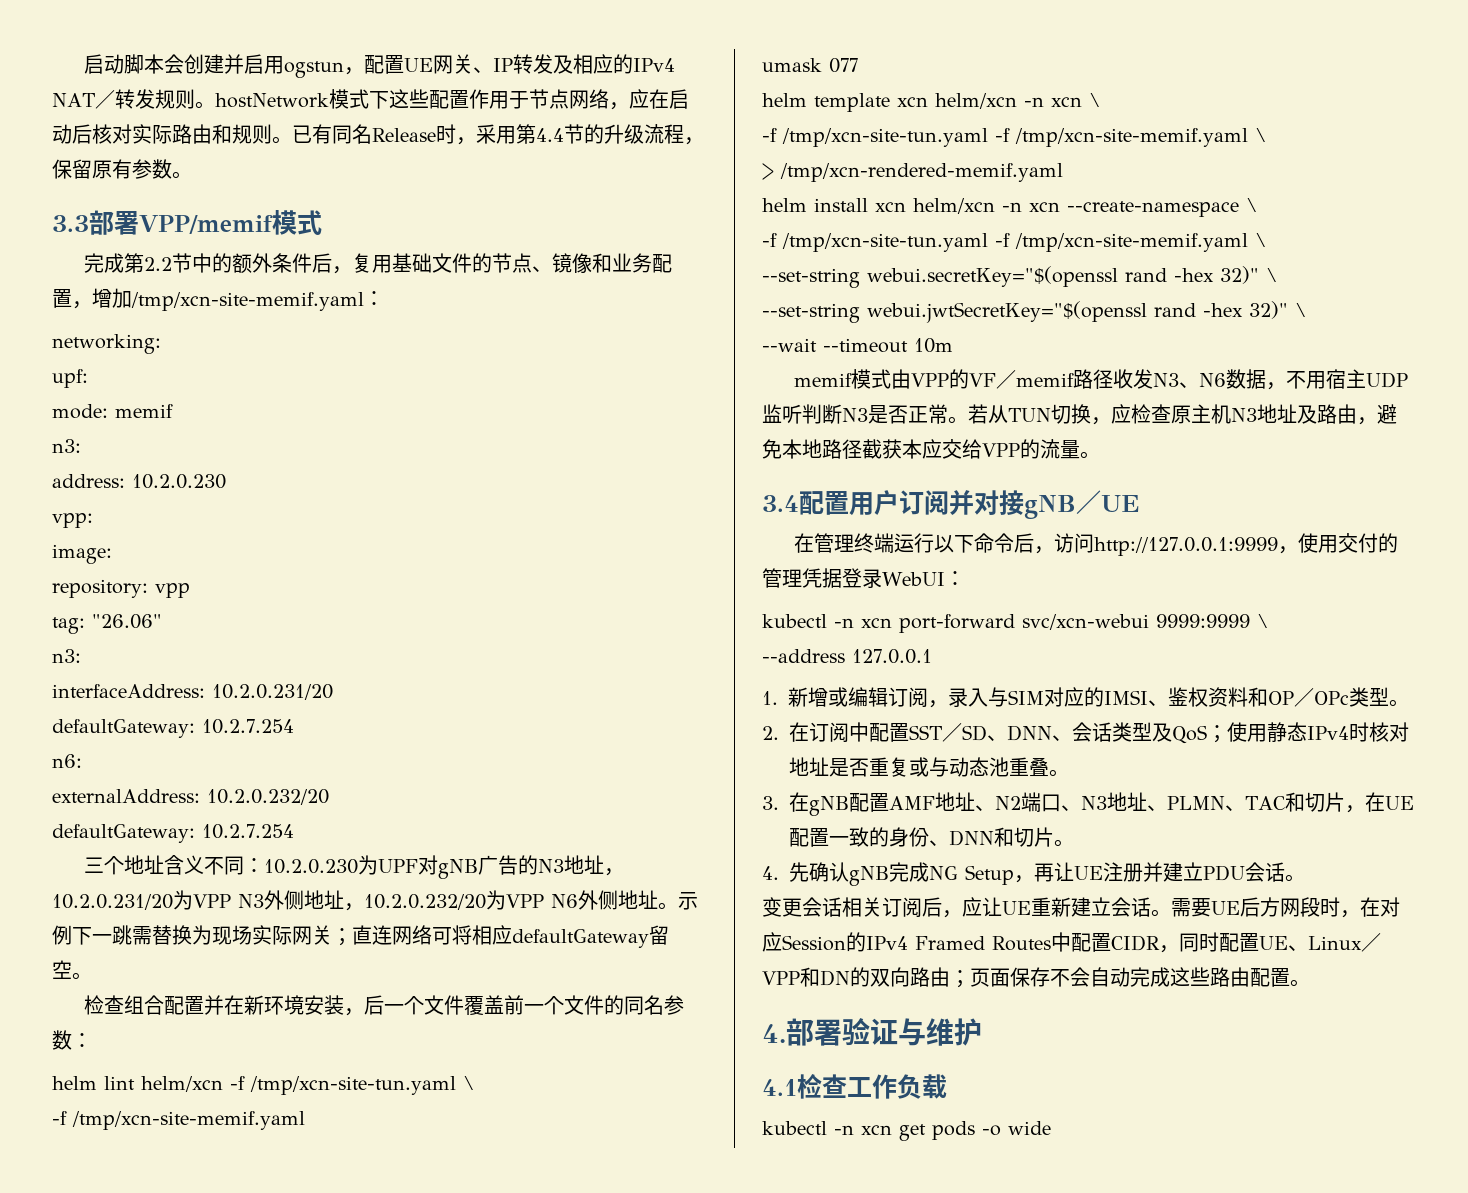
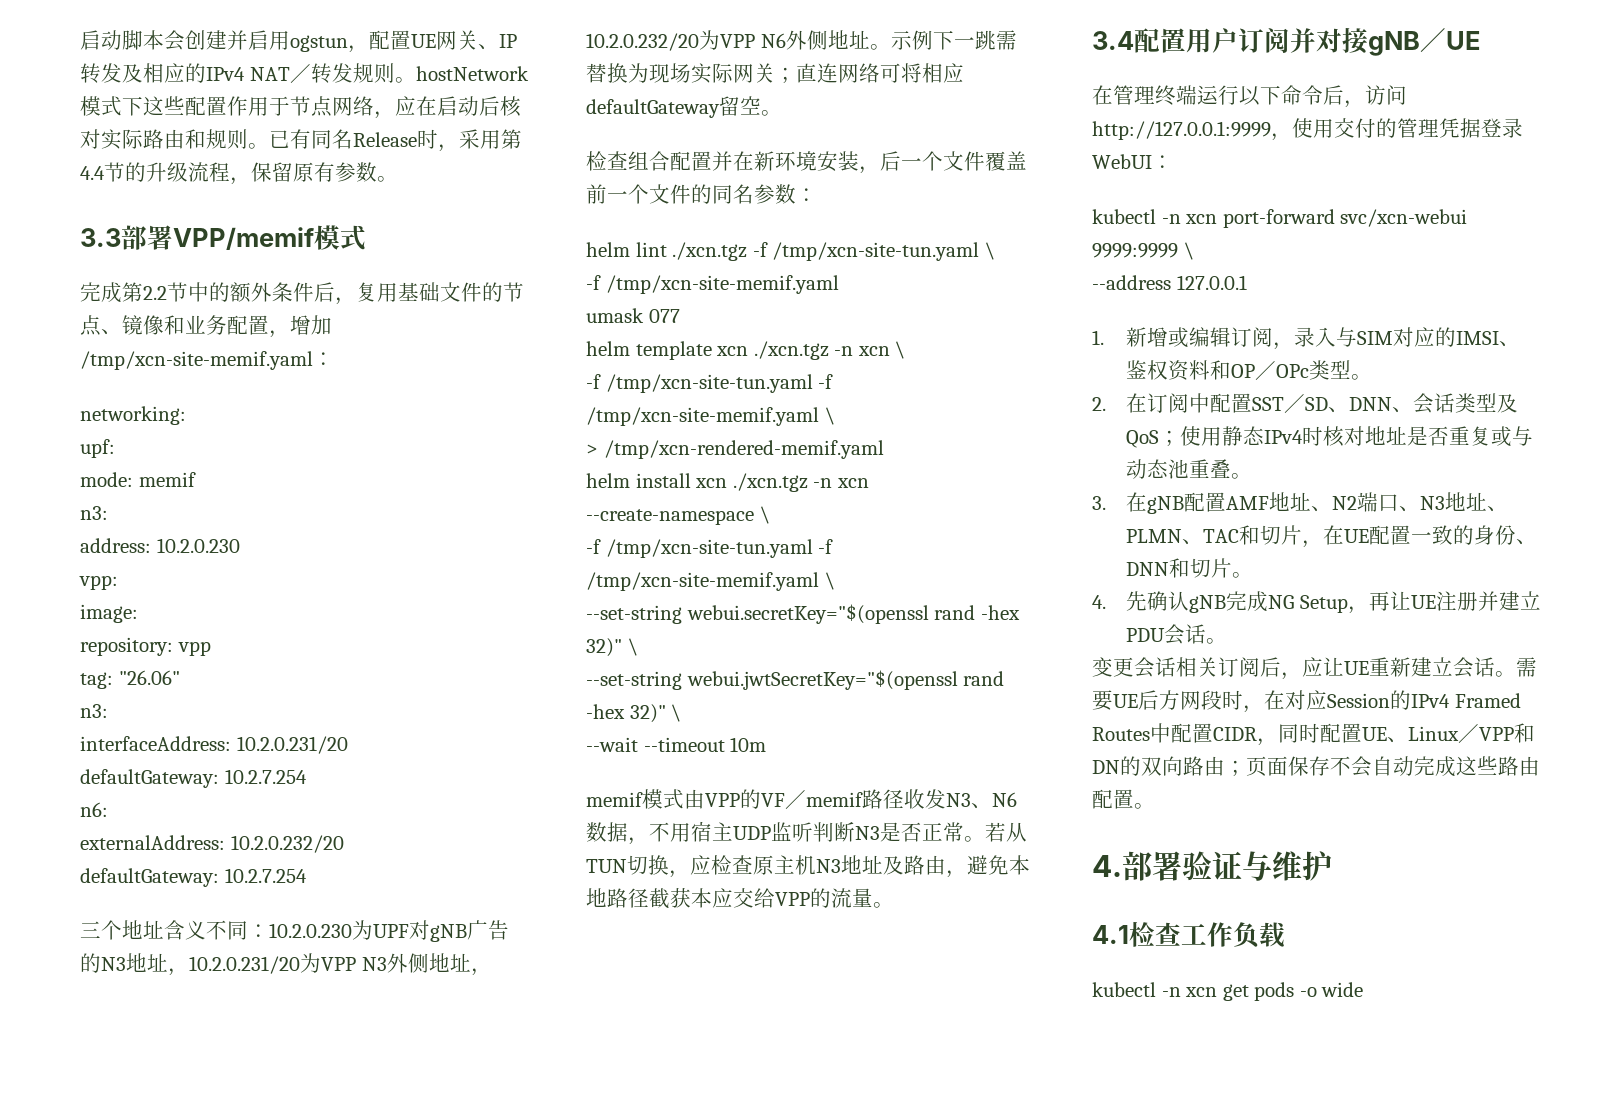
- helm lint helm/xcn -f /tmp/xcn-site-tun.yaml \
+ helm lint ./xcn.tgz -f /tmp/xcn-site-tun.yaml \
- helm template xcn helm/xcn -n xcn \
+ helm template xcn ./xcn.tgz -n xcn \
- helm install xcn helm/xcn -n xcn --create-namespace \
+ helm install xcn ./xcn.tgz -n xcn --create-namespace \

